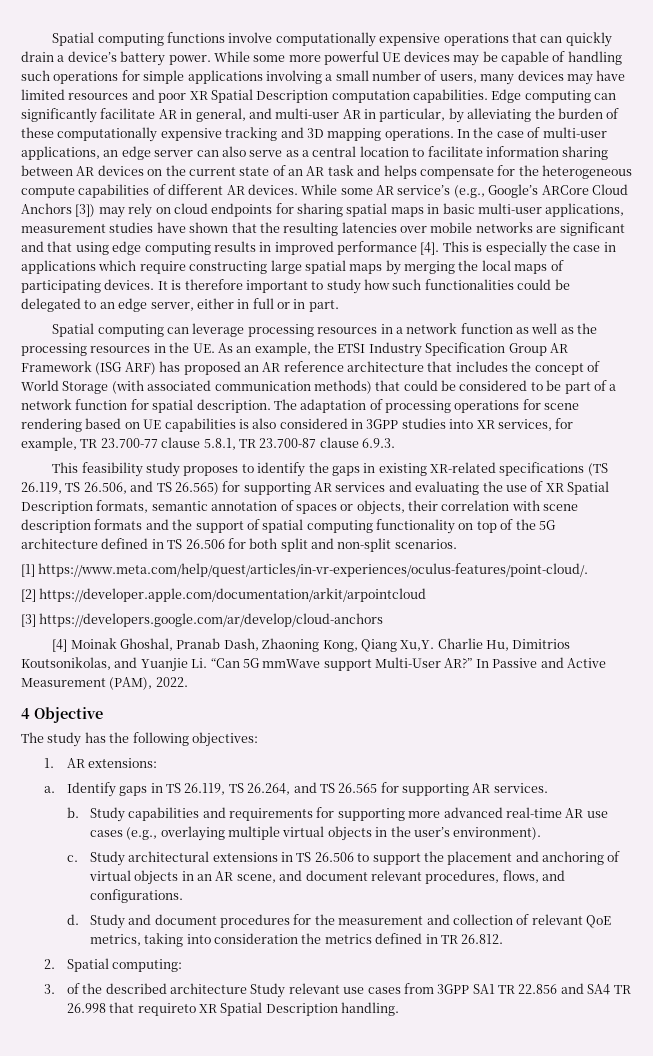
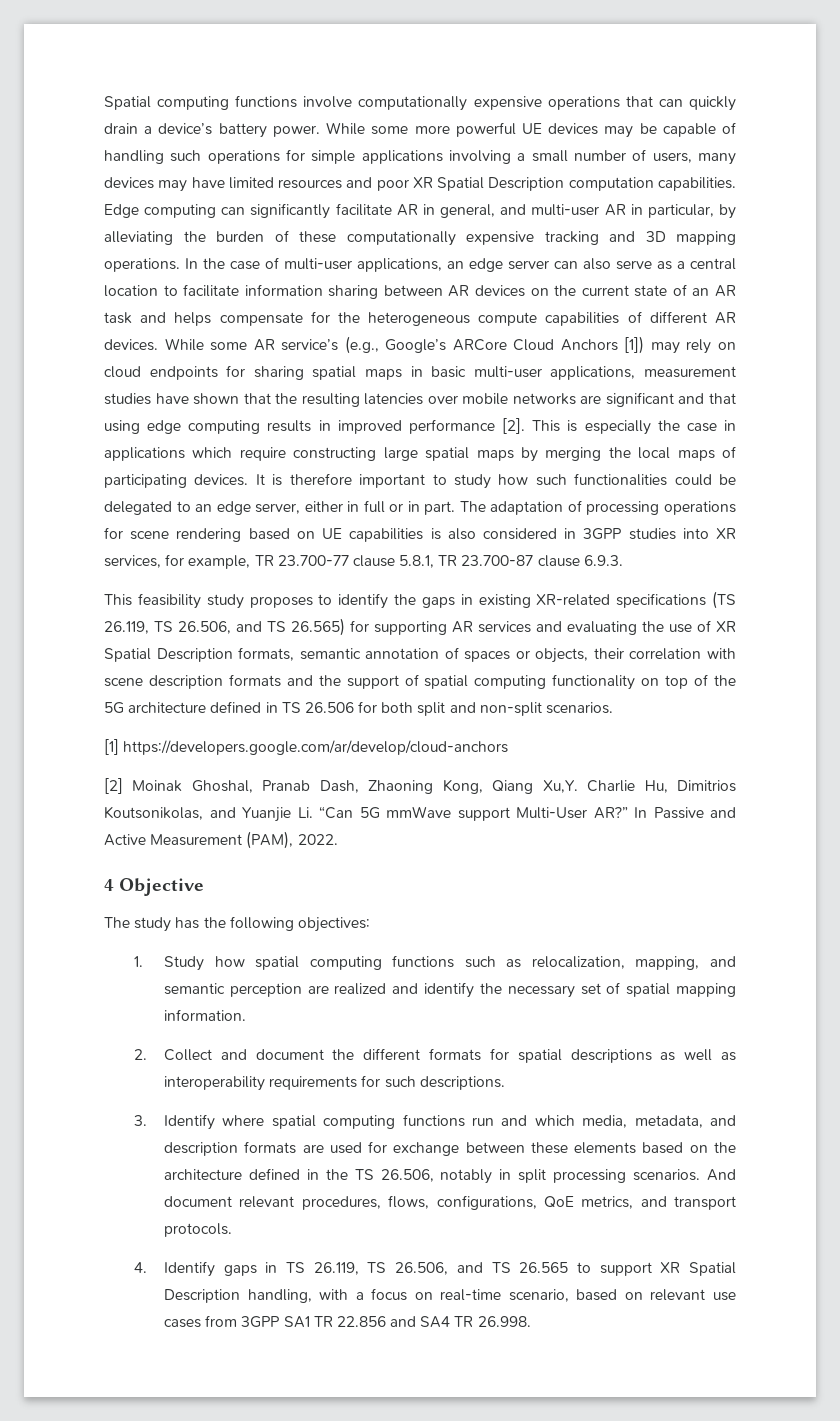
- While some AR service’s (e.g., Google’s ARCore Cloud Anchors [3]) may rely on cloud endpoints for sharing spatial maps in basic multi-user applications, measurement studies have shown that the resulting latencies over mobile networks are significant and that using edge computing results in improved performance [4].
+ While some AR service’s (e.g., Google’s ARCore Cloud Anchors [1]) may rely on cloud endpoints for sharing spatial maps in basic multi-user applications, measurement studies have shown that the resulting latencies over mobile networks are significant and that using edge computing results in improved performance [2].
- It is therefore important to study how such functionalities could be delegated to an edge server, either in full or in part.
- Spatial computing can leverage processing resources in a network function as well as the processing resources in the UE. As an example, the ETSI Industry Specification Group AR Framework (ISG ARF) has proposed an AR reference architecture that includes the concept of World Storage (with associated communication methods) that could be considered to be part of a network function for spatial description. The adaptation of processing operations for scene rendering based on UE capabilities is also considered in 3GPP studies into XR services, for example, TR 23.700-77 clause 5.8.1, TR 23.700-87 clause 6.9.3.
+ It is therefore important to study how such functionalities could be delegated to an edge server, either in full or in part. The adaptation of processing operations for scene rendering based on UE capabilities is also considered in 3GPP studies into XR services, for example, TR 23.700-77 clause 5.8.1, TR 23.700-87 clause 6.9.3.
- [1] https://www.meta.com/help/quest/articles/in-vr-experiences/oculus-features/point-cloud/.
+ [1] https://developers.google.com/ar/develop/cloud-anchors
- [2] https://developer.apple.com/documentation/arkit/arpointcloud
- [3] https://developers.google.com/ar/develop/cloud-anchors
- [4] Moinak Ghoshal, Pranab Dash, Zhaoning Kong, Qiang Xu,Y.
+ [2] Moinak Ghoshal, Pranab Dash, Zhaoning Kong, Qiang Xu,Y.
- 1. AR extensions:
- a. Identify gaps in TS 26.119, TS 26.264, and TS 26.565 for supporting AR services.
- b. Study capabilities and requirements for supporting more advanced real-time AR use cases (e.g., overlaying multiple virtual objects in the user’s environment).
- c. Study architectural extensions in TS 26.506 to support the placement and anchoring of virtual objects in an AR scene, and document relevant procedures, flows, and configurations.
- d. Study and document procedures for the measurement and collection of relevant QoE metrics, taking into consideration the metrics defined in TR 26.812.
- 2. Spatial computing:
- 3. of the described architecture Study relevant use cases from 3GPP SA1 TR 22.856 and SA4 TR 26.998 that requireto XR Spatial Description handling.
+ 1. Study how spatial computing functions such as relocalization, mapping, and semantic perception are realized and identify the necessary set of spatial mapping information.
+ 2. Collect and document the different formats for spatial descriptions as well as interoperability requirements for such descriptions.
+ 3. Identify where spatial computing functions run and which media, metadata, and description formats are used for exchange between these elements based on the architecture defined in the TS 26.506, notably in split processing scenarios. And document relevant procedures, flows, configurations, QoE metrics, and transport protocols.
+ 4. Identify gaps in TS 26.119, TS 26.506, and TS 26.565 to support XR Spatial Description handling, with a focus on real-time scenario, based on relevant use cases from 3GPP SA1 TR 22.856 and SA4 TR 26.998.

